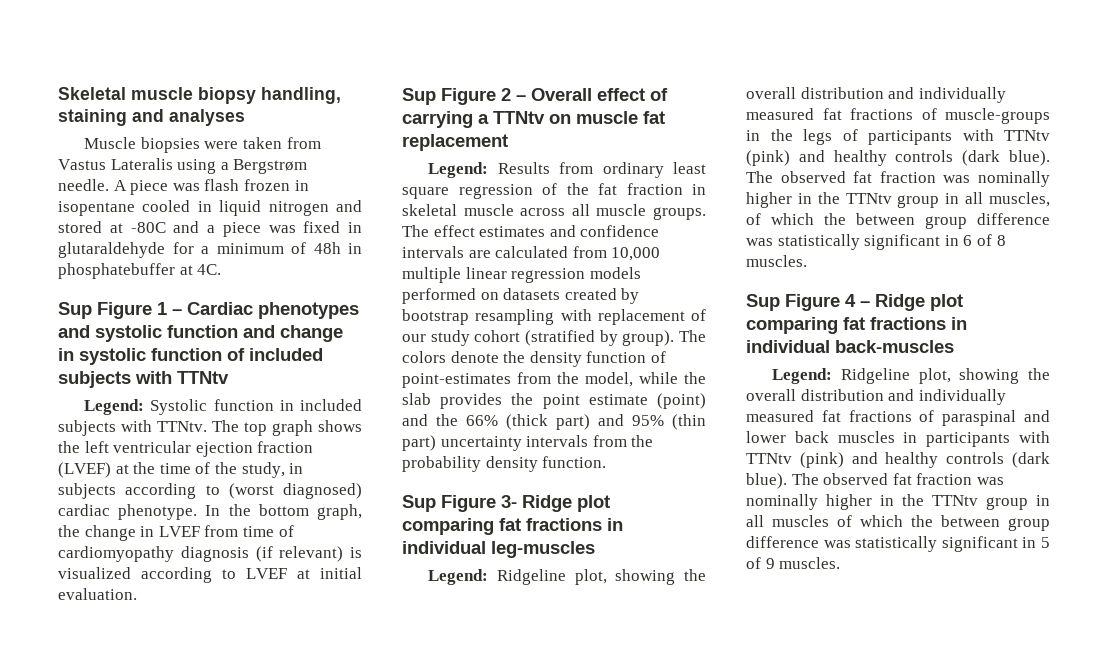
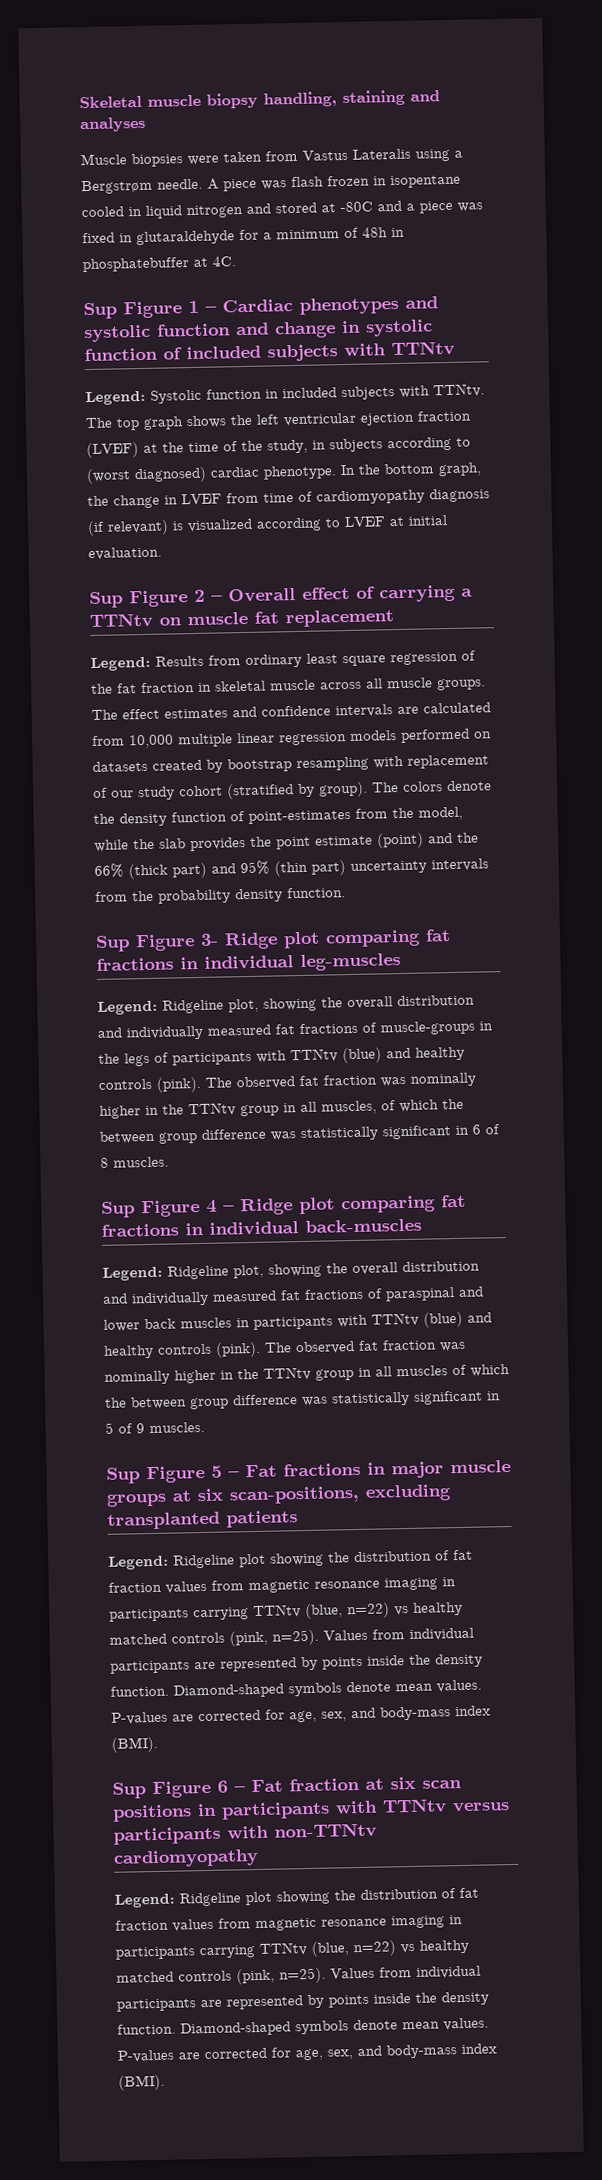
- Legend: Ridgeline plot, showing the overall distribution and individually measured fat fractions of muscle-groups in the legs of participants with TTNtv (pink) and healthy controls (dark blue).
+ Legend: Ridgeline plot, showing the overall distribution and individually measured fat fractions of muscle-groups in the legs of participants with TTNtv (blue) and healthy controls (pink).
- Legend: Ridgeline plot, showing the overall distribution and individually measured fat fractions of paraspinal and lower back muscles in participants with TTNtv (pink) and healthy controls (dark blue).
+ Legend: Ridgeline plot, showing the overall distribution and individually measured fat fractions of paraspinal and lower back muscles in participants with TTNtv (blue) and healthy controls (pink).
+ Sup Figure 5 – Fat fractions in major muscle groups at six scan-positions, excluding transplanted patients
+ Legend: Ridgeline plot showing the distribution of fat fraction values from magnetic resonance imaging in participants carrying TTNtv (blue, n=22) vs healthy matched controls (pink, n=25). Values from individual participants are represented by points inside the density function. Diamond-shaped symbols denote mean values. P-values are corrected for age, sex, and body-mass index (BMI).
+ Sup Figure 6 – Fat fraction at six scan positions in participants with TTNtv versus participants with non-TTNtv cardiomyopathy
+ Legend: Ridgeline plot showing the distribution of fat fraction values from magnetic resonance imaging in participants carrying TTNtv (blue, n=22) vs healthy matched controls (pink, n=25). Values from individual participants are represented by points inside the density function. Diamond-shaped symbols denote mean values. P-values are corrected for age, sex, and body-mass index (BMI).

